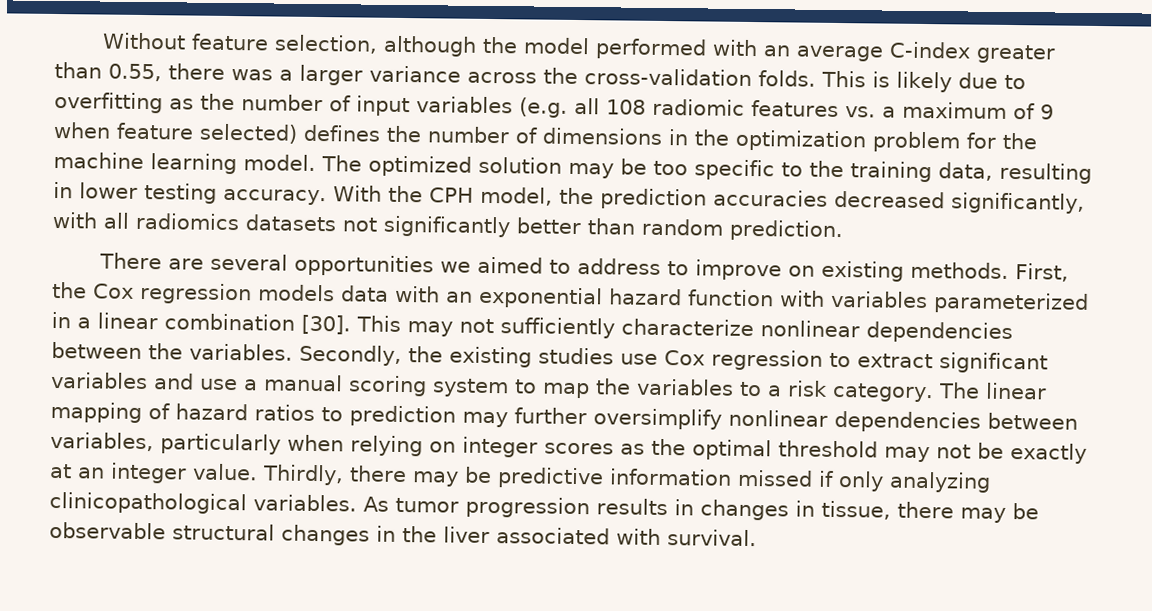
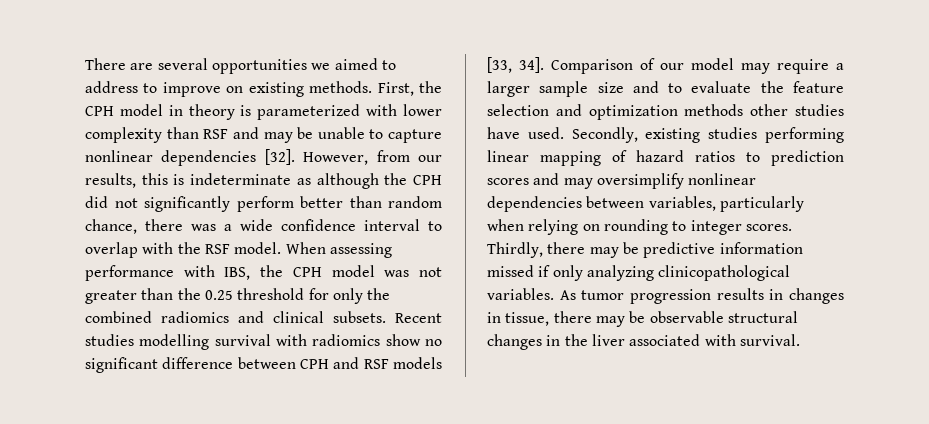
- Without feature selection, although the model performed with an average C-index greater than 0.55, there was a larger variance across the cross-validation folds. This is likely due to overfitting as the number of input variables (e.g. all 108 radiomic features vs. a maximum of 9 when feature selected) defines the number of dimensions in the optimization problem for the machine learning model. The optimized solution may be too specific to the training data, resulting in lower testing accuracy. With the CPH model, the prediction accuracies decreased significantly, with all radiomics datasets not significantly better than random prediction.
- First, the Cox regression models data with an exponential hazard function with variables parameterized in a linear combination [30]. This may not sufficiently characterize nonlinear dependencies between the variables. Secondly, the existing studies use Cox regression to extract significant variables and use a manual scoring system to map the variables to a risk category. The linear mapping of hazard ratios to prediction may further oversimplify nonlinear dependencies between variables, particularly when relying on integer scores as the optimal threshold may not be exactly at an integer value.
+ First, the CPH model in theory is parameterized with lower complexity than RSF and may be unable to capture nonlinear dependencies [32]. However, from our results, this is indeterminate as although the CPH did not significantly perform better than random chance, there was a wide confidence interval to overlap with the RSF model. When assessing performance with IBS, the CPH model was not greater than the 0.25 threshold for only the combined radiomics and clinical subsets. Recent studies modelling survival with radiomics show no significant difference between CPH and RSF models [33, 34]. Comparison of our model may require a larger sample size and to evaluate the feature selection and optimization methods other studies have used. Secondly, existing studies performing linear mapping of hazard ratios to prediction scores and may oversimplify nonlinear dependencies between variables, particularly when relying on rounding to integer scores.

